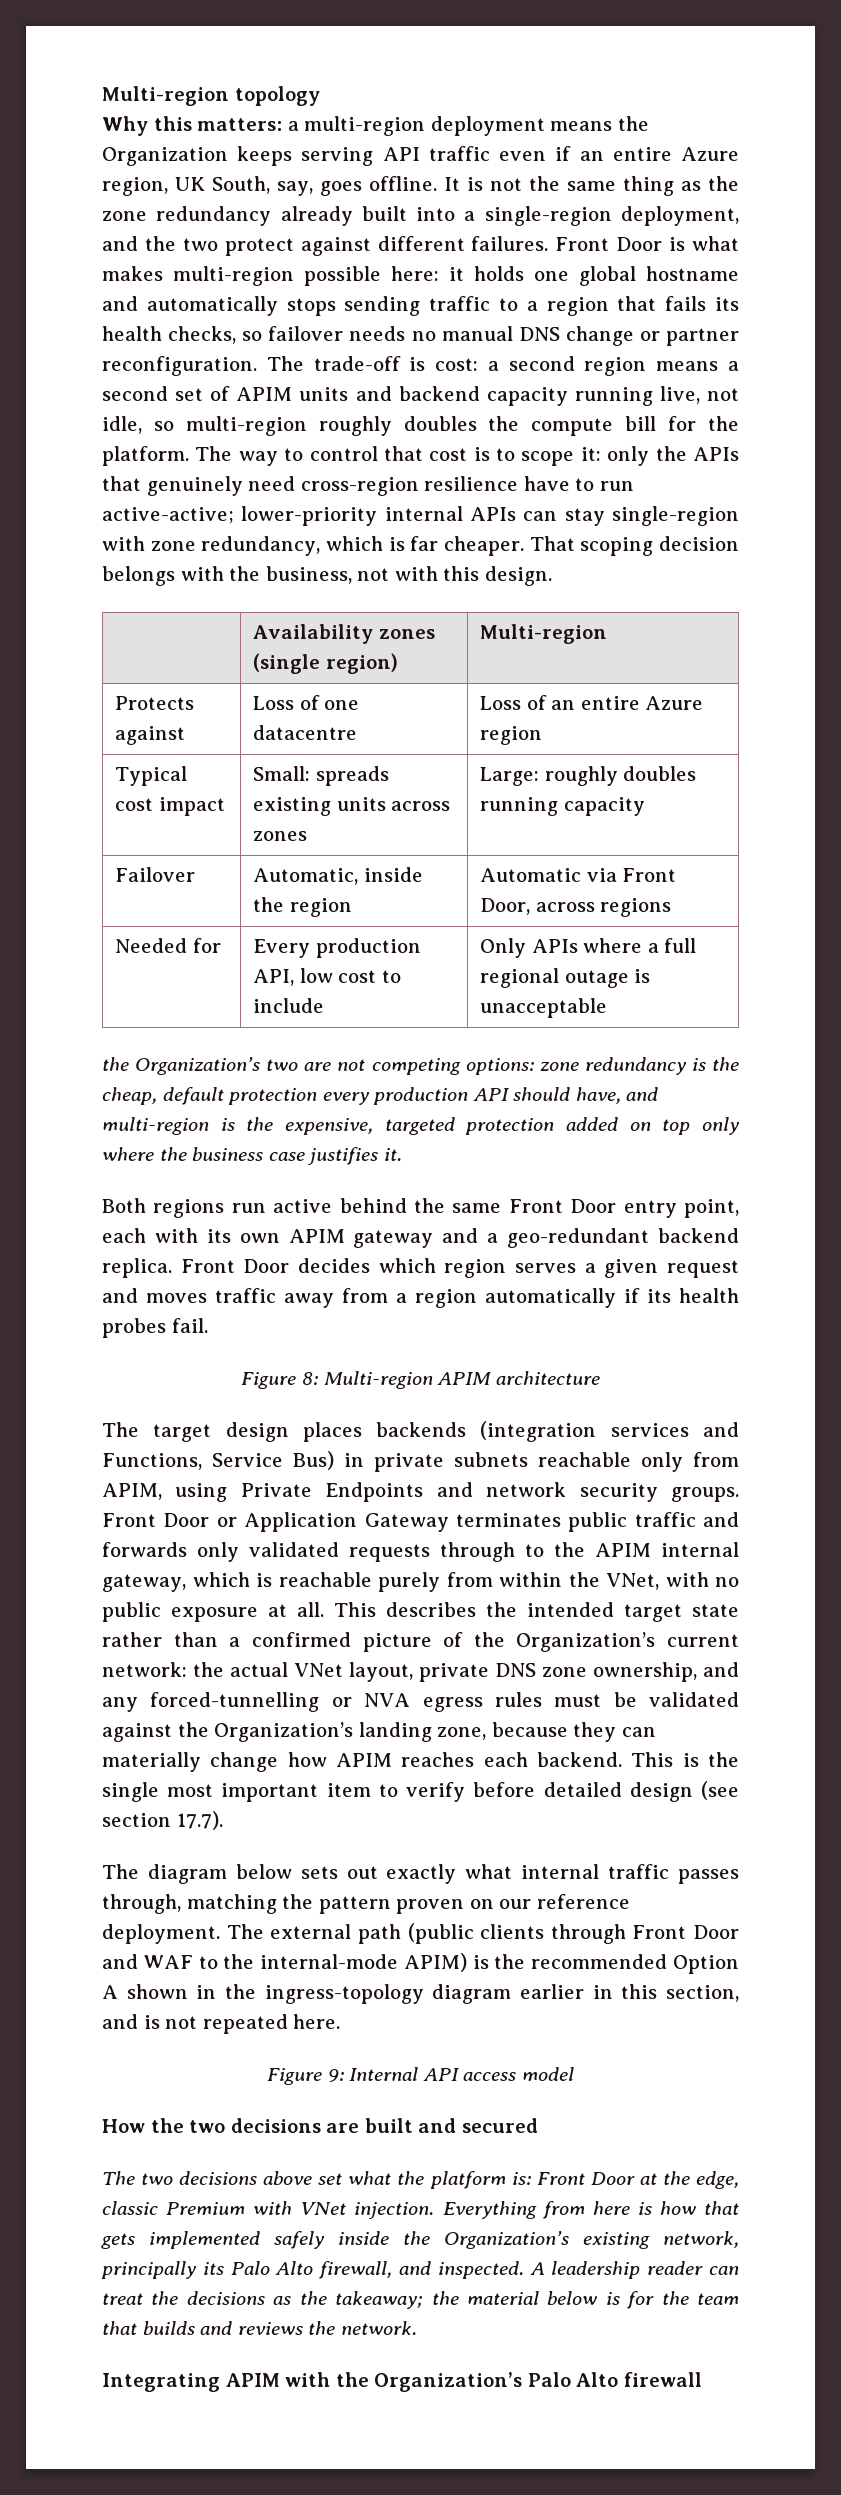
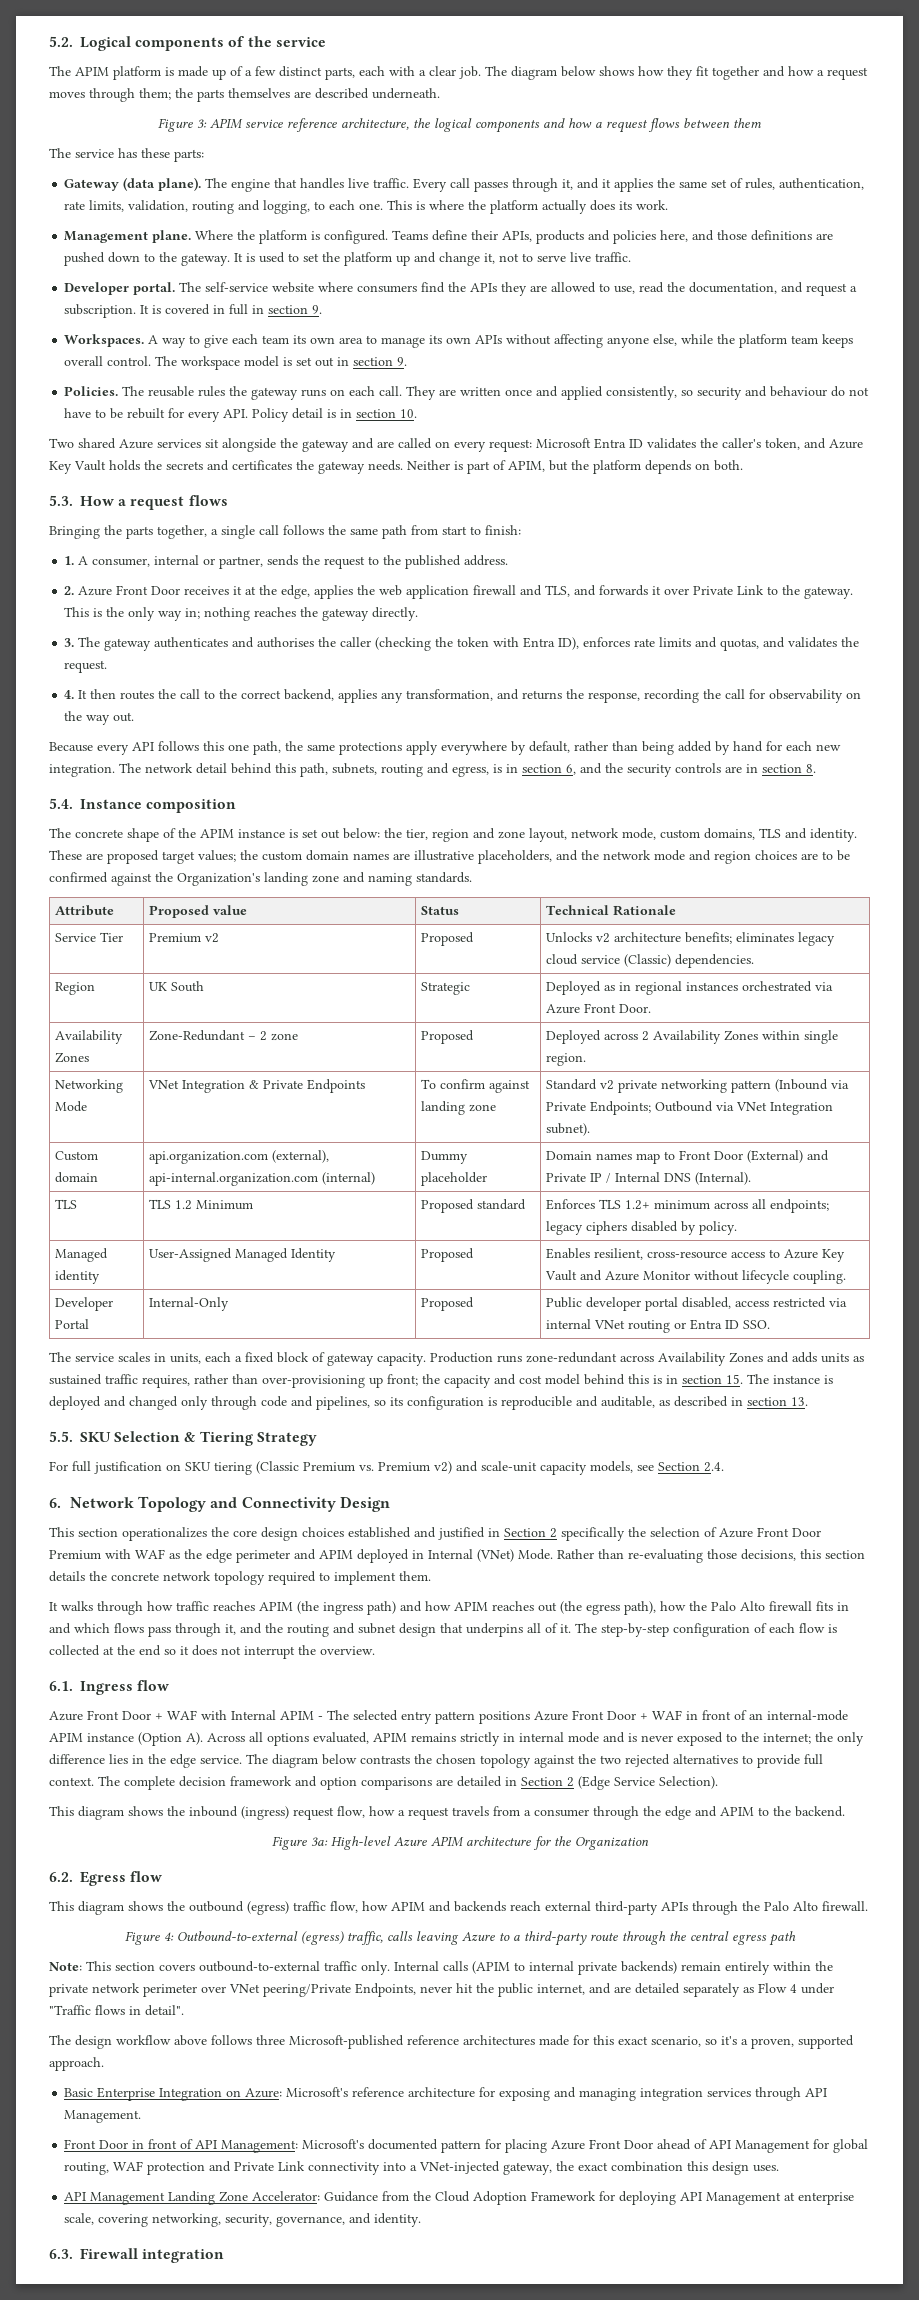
- Multi-region topology
- Why this matters: a multi-region deployment means the Organization keeps serving API traffic even if an entire Azure region, UK South, say, goes offline. It is not the same thing as the zone redundancy already built into a single-region deployment, and the two protect against different failures. Front Door is what makes multi-region possible here: it holds one global hostname and automatically stops sending traffic to a region that fails its health checks, so failover needs no manual DNS change or partner reconfiguration. The trade-off is cost: a second region means a second set of APIM units and backend capacity running live, not idle, so multi-region roughly doubles the compute bill for the platform. The way to control that cost is to scope it: only the APIs that genuinely need cross-region resilience have to run active-active; lower-priority internal APIs can stay single-region with zone redundancy, which is far cheaper. That scoping decision belongs with the business, not with this design.
- | Availability zones (single region) | Multi-region
- Protects against | Loss of one datacentre | Loss of an entire Azure region
- Typical cost impact | Small: spreads existing units across zones | Large: roughly doubles running capacity
- Failover | Automatic, inside the region | Automatic via Front Door, across regions
- Needed for | Every production API, low cost to include | Only APIs where a full regional outage is unacceptable
- the Organization’s two are not competing options: zone redundancy is the cheap, default protection every production API should have, and multi-region is the expensive, targeted protection added on top only where the business case justifies it.
- Both regions run active behind the same Front Door entry point, each with its own APIM gateway and a geo-redundant backend replica. Front Door decides which region serves a given request and moves traffic away from a region automatically if its health probes fail.
- Figure 8: Multi-region APIM architecture
- The target design places backends (integration services and Functions, Service Bus) in private subnets reachable only from APIM, using Private Endpoints and network security groups. Front Door or Application Gateway terminates public traffic and forwards only validated requests through to the APIM internal gateway, which is reachable purely from within the VNet, with no public exposure at all. This describes the intended target state rather than a confirmed picture of the Organization’s current network: the actual VNet layout, private DNS zone ownership, and any forced-tunnelling or NVA egress rules must be validated against the Organization’s landing zone, because they can materially change how APIM reaches each backend. This is the single most important item to verify before detailed design (see section 17.7).
- The diagram below sets out exactly what internal traffic passes through, matching the pattern proven on our reference deployment. The external path (public clients through Front Door and WAF to the internal-mode APIM) is the recommended Option A shown in the ingress-topology diagram earlier in this section, and is not repeated here.
- Figure 9: Internal API access model
- How the two decisions are built and secured
- The two decisions above set what the platform is: Front Door at the edge, classic Premium with VNet injection. Everything from here is how that gets implemented safely inside the Organization’s existing network, principally its Palo Alto firewall, and inspected. A leadership reader can treat the decisions as the takeaway; the material below is for the team that builds and reviews the network.
- Integrating APIM with the Organization’s Palo Alto firewall
+ 5.2. Logical components of the service
+ The APIM platform is made up of a few distinct parts, each with a clear job. The diagram below shows how they fit together and how a request moves through them; the parts themselves are described underneath.
+ Figure 3: APIM service reference architecture, the logical components and how a request flows between them
+ The service has these parts:
+ Gateway (data plane). The engine that handles live traffic. Every call passes through it, and it applies the same set of rules, authentication, rate limits, validation, routing and logging, to each one. This is where the platform actually does its work.
+ Management plane. Where the platform is configured. Teams define their APIs, products and policies here, and those definitions are pushed down to the gateway. It is used to set the platform up and change it, not to serve live traffic.
+ Developer portal. The self-service website where consumers find the APIs they are allowed to use, read the documentation, and request a subscription. It is covered in full in section 9.
+ Workspaces. A way to give each team its own area to manage its own APIs without affecting anyone else, while the platform team keeps overall control. The workspace model is set out in section 9.
+ Policies. The reusable rules the gateway runs on each call. They are written once and applied consistently, so security and behaviour do not have to be rebuilt for every API. Policy detail is in section 10.
+ Two shared Azure services sit alongside the gateway and are called on every request: Microsoft Entra ID validates the caller's token, and Azure Key Vault holds the secrets and certificates the gateway needs. Neither is part of APIM, but the platform depends on both.
+ 5.3. How a request flows
+ Bringing the parts together, a single call follows the same path from start to finish:
+ 1. A consumer, internal or partner, sends the request to the published address.
+ 2. Azure Front Door receives it at the edge, applies the web application firewall and TLS, and forwards it over Private Link to the gateway. This is the only way in; nothing reaches the gateway directly.
+ 3. The gateway authenticates and authorises the caller (checking the token with Entra ID), enforces rate limits and quotas, and validates the request.
+ 4. It then routes the call to the correct backend, applies any transformation, and returns the response, recording the call for observability on the way out.
+ Because every API follows this one path, the same protections apply everywhere by default, rather than being added by hand for each new integration. The network detail behind this path, subnets, routing and egress, is in section 6, and the security controls are in section 8.
+ 5.4. Instance composition
+ The concrete shape of the APIM instance is set out below: the tier, region and zone layout, network mode, custom domains, TLS and identity. These are proposed target values; the custom domain names are illustrative placeholders, and the network mode and region choices are to be confirmed against the Organization's landing zone and naming standards.
+ Attribute | Proposed value | Status | Technical Rationale
+ Service Tier | Premium v2 | Proposed | Unlocks v2 architecture benefits; eliminates legacy cloud service (Classic) dependencies.
+ Region | UK South | Strategic | Deployed as in regional instances orchestrated via Azure Front Door.
+ Availability Zones | Zone-Redundant – 2 zone | Proposed | Deployed across 2 Availability Zones within single region.
+ Networking Mode | VNet Integration & Private Endpoints | To confirm against landing zone | Standard v2 private networking pattern (Inbound via Private Endpoints; Outbound via VNet Integration subnet).
+ Custom domain | api.organization.com (external), api-internal.organization.com (internal) | Dummy placeholder | Domain names map to Front Door (External) and Private IP / Internal DNS (Internal).
+ TLS | TLS 1.2 Minimum | Proposed standard | Enforces TLS 1.2+ minimum across all endpoints; legacy ciphers disabled by policy.
+ Managed identity | User-Assigned Managed Identity | Proposed | Enables resilient, cross-resource access to Azure Key Vault and Azure Monitor without lifecycle coupling.
+ Developer Portal | Internal-Only | Proposed | Public developer portal disabled, access restricted via internal VNet routing or Entra ID SSO.
+ The service scales in units, each a fixed block of gateway capacity. Production runs zone-redundant across Availability Zones and adds units as sustained traffic requires, rather than over-provisioning up front; the capacity and cost model behind this is in section 15. The instance is deployed and changed only through code and pipelines, so its configuration is reproducible and auditable, as described in section 13.
+ 5.5. SKU Selection & Tiering Strategy
+ For full justification on SKU tiering (Classic Premium vs. Premium v2) and scale-unit capacity models, see Section 2.4.
+ 6. Network Topology and Connectivity Design
+ This section operationalizes the core design choices established and justified in Section 2 specifically the selection of Azure Front Door Premium with WAF as the edge perimeter and APIM deployed in Internal (VNet) Mode. Rather than re-evaluating those decisions, this section details the concrete network topology required to implement them.
+ It walks through how traffic reaches APIM (the ingress path) and how APIM reaches out (the egress path), how the Palo Alto firewall fits in and which flows pass through it, and the routing and subnet design that underpins all of it. The step-by-step configuration of each flow is collected at the end so it does not interrupt the overview.
+ 6.1. Ingress flow
+ Azure Front Door + WAF with Internal APIM - The selected entry pattern positions Azure Front Door + WAF in front of an internal-mode APIM instance (Option A). Across all options evaluated, APIM remains strictly in internal mode and is never exposed to the internet; the only difference lies in the edge service. The diagram below contrasts the chosen topology against the two rejected alternatives to provide full context. The complete decision framework and option comparisons are detailed in Section 2 (Edge Service Selection).
+ This diagram shows the inbound (ingress) request flow, how a request travels from a consumer through the edge and APIM to the backend.
+ Figure 3a: High-level Azure APIM architecture for the Organization
+ 6.2. Egress flow
+ This diagram shows the outbound (egress) traffic flow, how APIM and backends reach external third-party APIs through the Palo Alto firewall.
+ Figure 4: Outbound-to-external (egress) traffic, calls leaving Azure to a third-party route through the central egress path
+ Note: This section covers outbound-to-external traffic only. Internal calls (APIM to internal private backends) remain entirely within the private network perimeter over VNet peering/Private Endpoints, never hit the public internet, and are detailed separately as Flow 4 under "Traffic flows in detail".
+ The design workflow above follows three Microsoft-published reference architectures made for this exact scenario, so it's a proven, supported approach.
+ Basic Enterprise Integration on Azure: Microsoft's reference architecture for exposing and managing integration services through API Management.
+ Front Door in front of API Management: Microsoft's documented pattern for placing Azure Front Door ahead of API Management for global routing, WAF protection and Private Link connectivity into a VNet-injected gateway, the exact combination this design uses.
+ API Management Landing Zone Accelerator: Guidance from the Cloud Adoption Framework for deploying API Management at enterprise scale, covering networking, security, governance, and identity.
+ 6.3. Firewall integration

